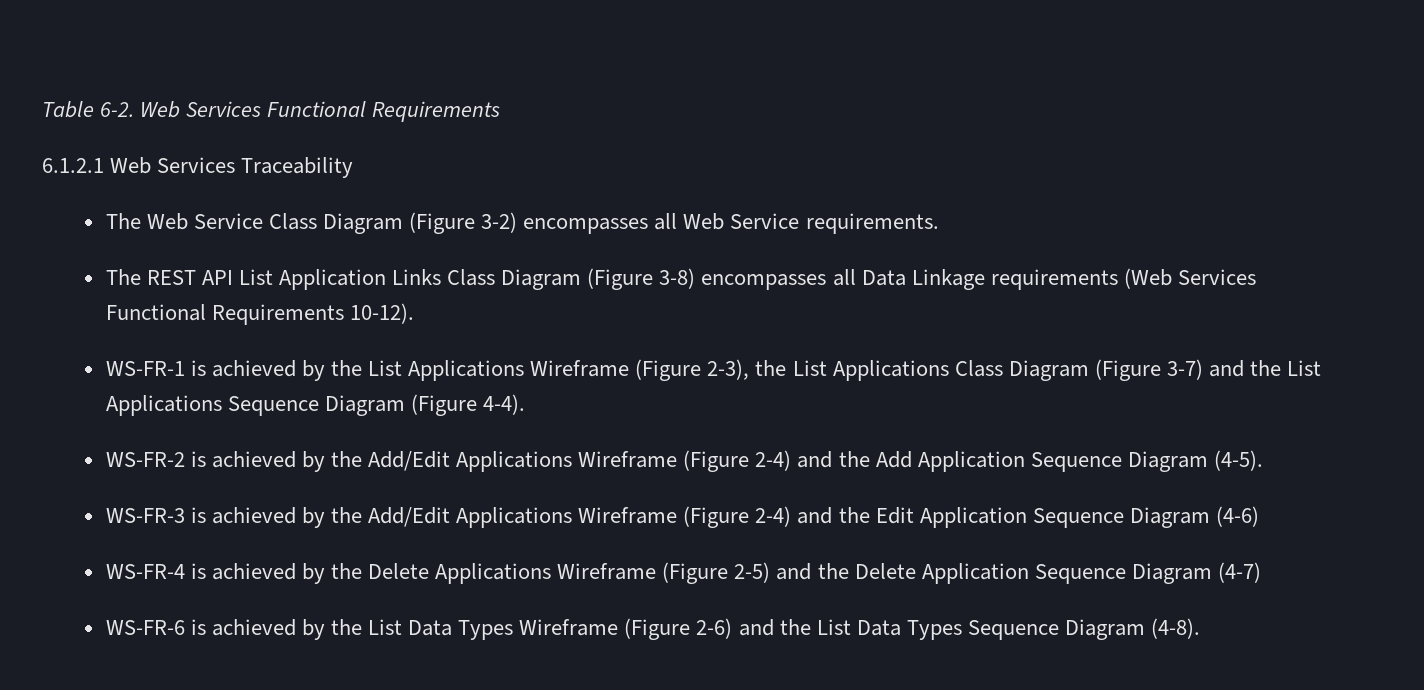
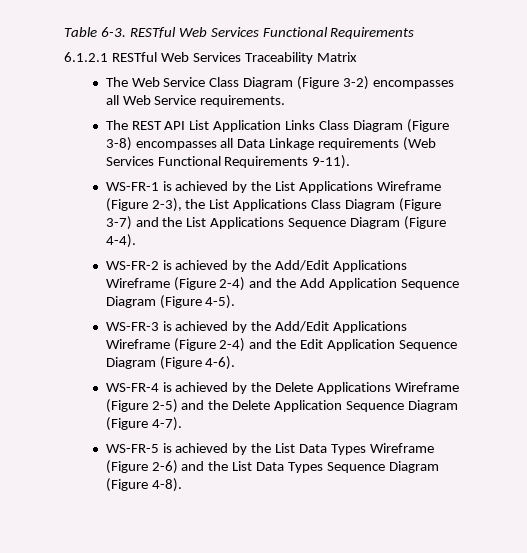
- Table 6-2. Web Services Functional Requirements
+ Table 6-3. RESTful Web Services Functional Requirements
- 6.1.2.1 Web Services Traceability
+ 6.1.2.1 RESTful Web Services Traceability Matrix
- The REST API List Application Links Class Diagram (Figure 3-8) encompasses all Data Linkage requirements (Web Services Functional Requirements 10-12).
+ The REST API List Application Links Class Diagram (Figure 3-8) encompasses all Data Linkage requirements (Web Services Functional Requirements 9-11).
- WS-FR-2 is achieved by the Add/Edit Applications Wireframe (Figure 2-4) and the Add Application Sequence Diagram (4-5).
+ WS-FR-2 is achieved by the Add/Edit Applications Wireframe (Figure 2-4) and the Add Application Sequence Diagram (Figure 4-5).
- WS-FR-3 is achieved by the Add/Edit Applications Wireframe (Figure 2-4) and the Edit Application Sequence Diagram (4-6)
+ WS-FR-3 is achieved by the Add/Edit Applications Wireframe (Figure 2-4) and the Edit Application Sequence Diagram (Figure 4-6).
- WS-FR-4 is achieved by the Delete Applications Wireframe (Figure 2-5) and the Delete Application Sequence Diagram (4-7)
- WS-FR-6 is achieved by the List Data Types Wireframe (Figure 2-6) and the List Data Types Sequence Diagram (4-8).
+ WS-FR-4 is achieved by the Delete Applications Wireframe (Figure 2-5) and the Delete Application Sequence Diagram (Figure 4-7).
+ WS-FR-5 is achieved by the List Data Types Wireframe (Figure 2-6) and the List Data Types Sequence Diagram (Figure 4-8).

